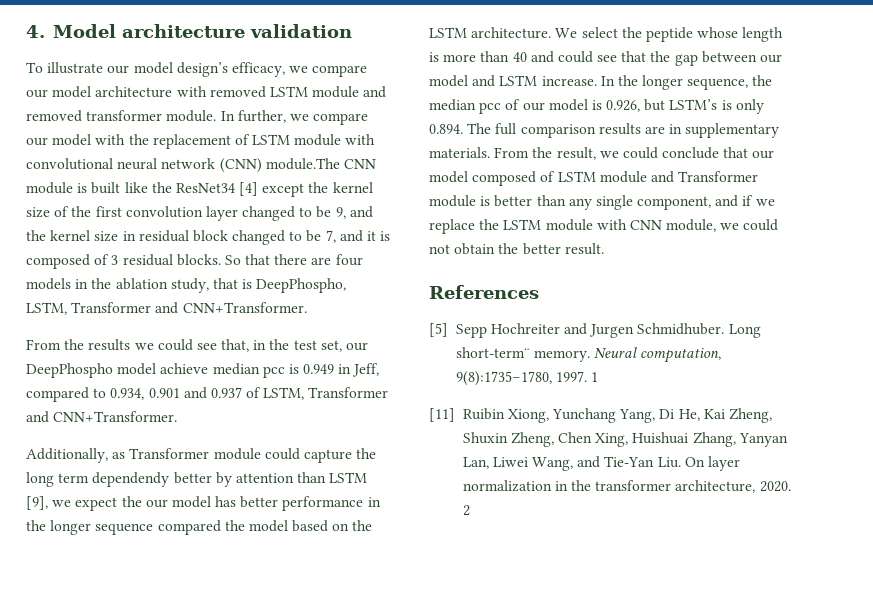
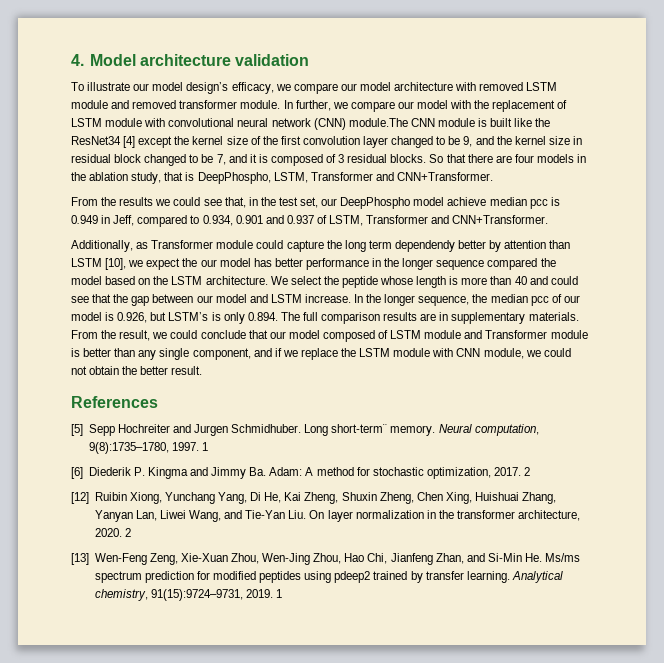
- Additionally, as Transformer module could capture the long term dependendy better by attention than LSTM [9], we expect the our model has better performance in the longer sequence compared the model based on the LSTM architecture.
+ Additionally, as Transformer module could capture the long term dependendy better by attention than LSTM [10], we expect the our model has better performance in the longer sequence compared the model based on the LSTM architecture.
- [11] Ruibin Xiong, Yunchang Yang, Di He, Kai Zheng, Shuxin Zheng, Chen Xing, Huishuai Zhang, Yanyan Lan, Liwei Wang, and Tie-Yan Liu. On layer normalization in the transformer architecture, 2020.
+ [6] Diederik P. Kingma and Jimmy Ba. Adam: A method for stochastic optimization, 2017. 2
+ [12] Ruibin Xiong, Yunchang Yang, Di He, Kai Zheng, Shuxin Zheng, Chen Xing, Huishuai Zhang, Yanyan Lan, Liwei Wang, and Tie-Yan Liu. On layer normalization in the transformer architecture, 2020.
+ [13] Wen-Feng Zeng, Xie-Xuan Zhou, Wen-Jing Zhou, Hao Chi, Jianfeng Zhan, and Si-Min He. Ms/ms spectrum prediction for modified peptides using pdeep2 trained by transfer learning. Analytical chemistry, 91(15):9724–9731, 2019. 1

